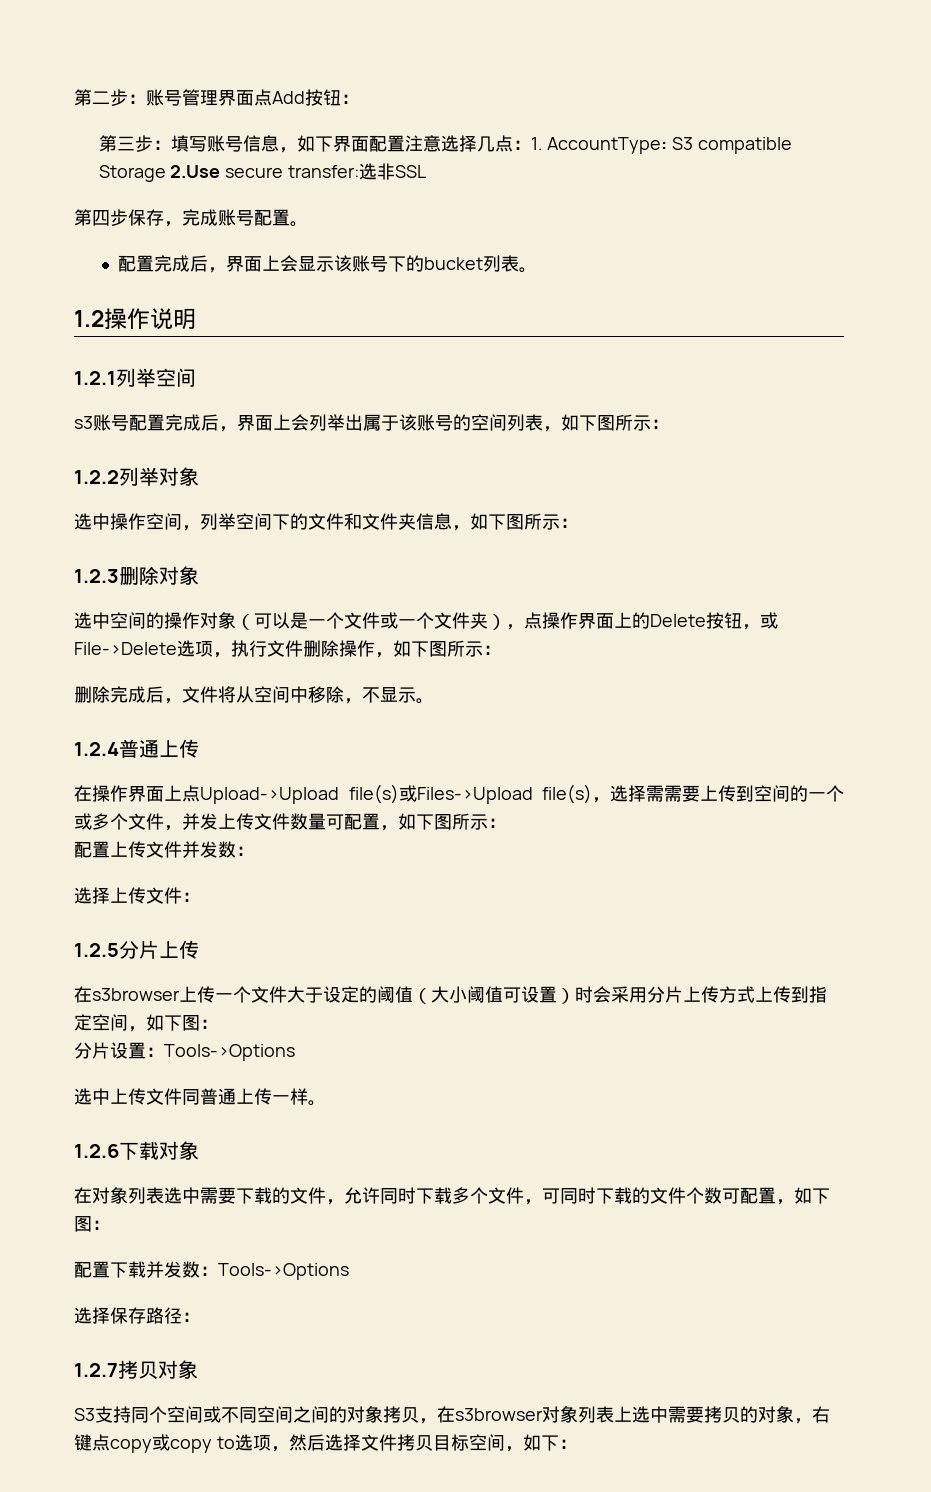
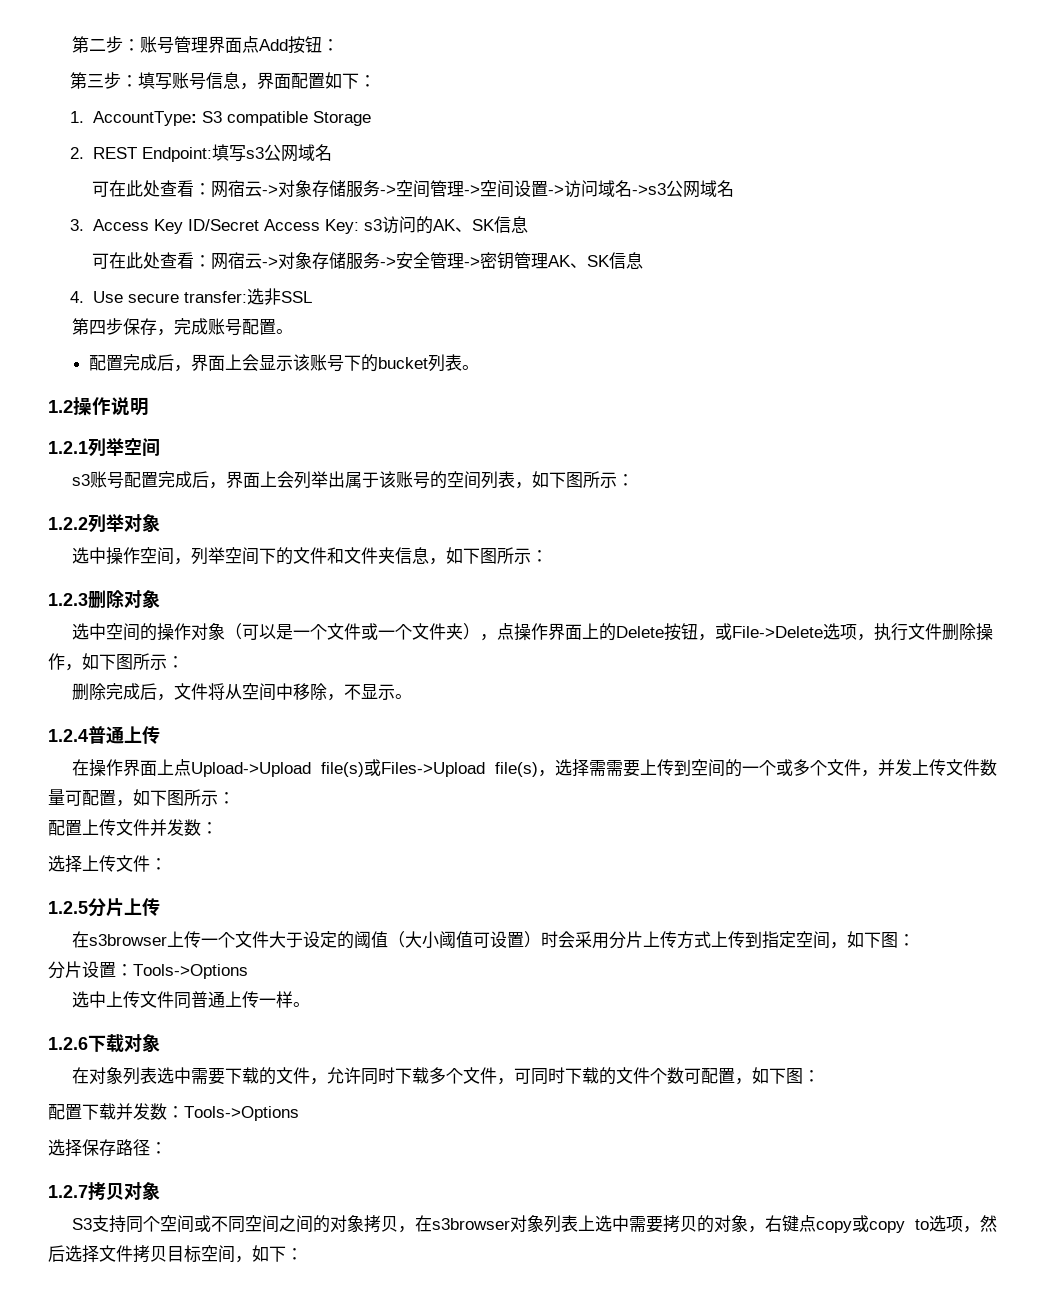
- 第三步：填写账号信息，如下界面配置注意选择几点：1. AccountType: S3 compatible Storage 2.Use secure transfer:选非SSL
+ 第三步：填写账号信息，界面配置如下：
+ 1. AccountType: S3 compatible Storage
+ 2. REST Endpoint:填写s3公网域名
+ 可在此处查看：网宿云->对象存储服务->空间管理->空间设置->访问域名->s3公网域名
+ 3. Access Key ID/Secret Access Key: s3访问的AK、SK信息
+ 可在此处查看：网宿云->对象存储服务->安全管理->密钥管理AK、SK信息
+ 4. Use secure transfer:选非SSL

